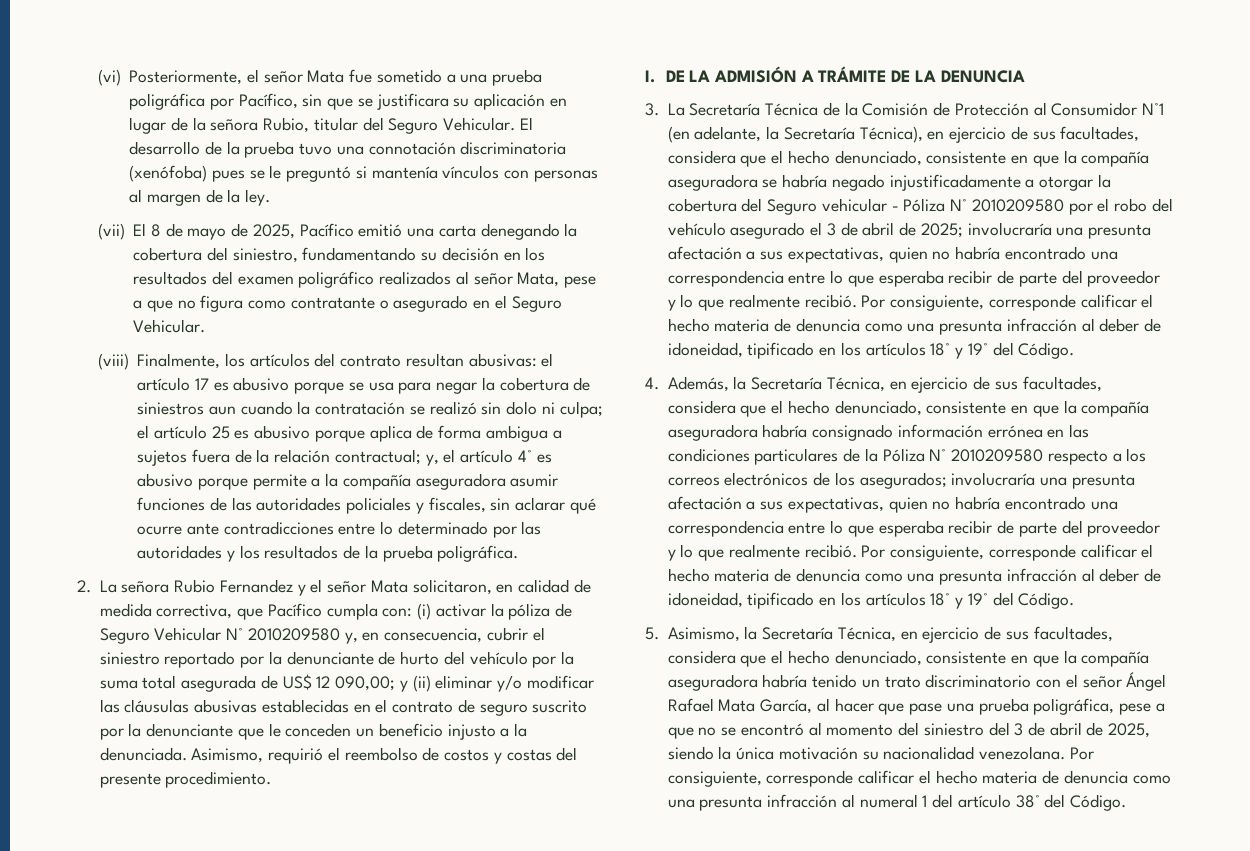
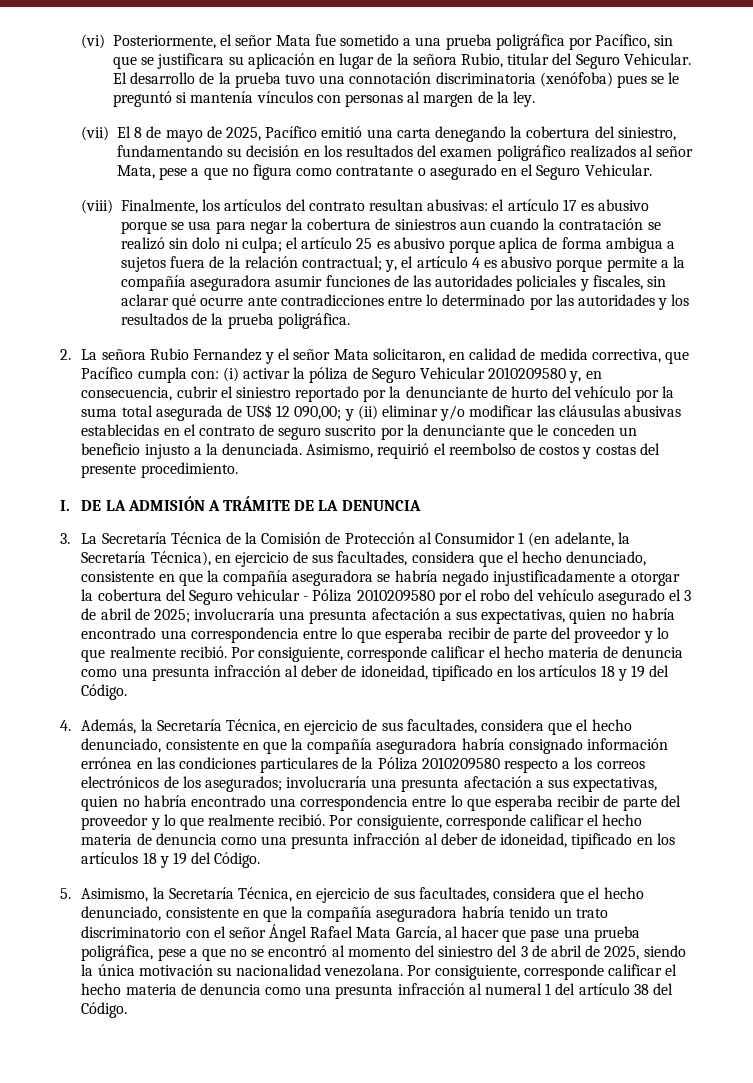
- y, el artículo 4° es abusivo porque permite a la compañía aseguradora asumir funciones de las autoridades policiales y fiscales, sin aclarar qué ocurre ante contradicciones entre lo determinado por las autoridades y los resultados de la prueba poligráfica.
+ y, el artículo 4 es abusivo porque permite a la compañía aseguradora asumir funciones de las autoridades policiales y fiscales, sin aclarar qué ocurre ante contradicciones entre lo determinado por las autoridades y los resultados de la prueba poligráfica.
- (i) activar la póliza de Seguro Vehicular N° 2010209580 y, en consecuencia, cubrir el siniestro reportado por la denunciante de hurto del vehículo por la suma total asegurada de US$ 12 090,00;
+ (i) activar la póliza de Seguro Vehicular 2010209580 y, en consecuencia, cubrir el siniestro reportado por la denunciante de hurto del vehículo por la suma total asegurada de US$ 12 090,00;
- 3. La Secretaría Técnica de la Comisión de Protección al Consumidor N°1 (en adelante, la Secretaría Técnica), en ejercicio de sus facultades, considera que el hecho denunciado, consistente en que la compañía aseguradora se habría negado injustificadamente a otorgar la cobertura del Seguro vehicular - Póliza N° 2010209580 por el robo del vehículo asegurado el 3 de abril de 2025; involucraría una presunta afectación a sus expectativas, quien no habría encontrado una correspondencia entre lo que esperaba recibir de parte del proveedor y lo que realmente recibió. Por consiguiente, corresponde calificar el hecho materia de denuncia como una presunta infracción al deber de idoneidad, tipificado en los artículos 18° y 19° del Código.
+ 3. La Secretaría Técnica de la Comisión de Protección al Consumidor 1 (en adelante, la Secretaría Técnica), en ejercicio de sus facultades, considera que el hecho denunciado, consistente en que la compañía aseguradora se habría negado injustificadamente a otorgar la cobertura del Seguro vehicular - Póliza 2010209580 por el robo del vehículo asegurado el 3 de abril de 2025; involucraría una presunta afectación a sus expectativas, quien no habría encontrado una correspondencia entre lo que esperaba recibir de parte del proveedor y lo que realmente recibió. Por consiguiente, corresponde calificar el hecho materia de denuncia como una presunta infracción al deber de idoneidad, tipificado en los artículos 18 y 19 del Código.
- 4. Además, la Secretaría Técnica, en ejercicio de sus facultades, considera que el hecho denunciado, consistente en que la compañía aseguradora habría consignado información errónea en las condiciones particulares de la Póliza N° 2010209580 respecto a los correos electrónicos de los asegurados; involucraría una presunta afectación a sus expectativas, quien no habría encontrado una correspondencia entre lo que esperaba recibir de parte del proveedor y lo que realmente recibió. Por consiguiente, corresponde calificar el hecho materia de denuncia como una presunta infracción al deber de idoneidad, tipificado en los artículos 18° y 19° del Código.
+ 4. Además, la Secretaría Técnica, en ejercicio de sus facultades, considera que el hecho denunciado, consistente en que la compañía aseguradora habría consignado información errónea en las condiciones particulares de la Póliza 2010209580 respecto a los correos electrónicos de los asegurados; involucraría una presunta afectación a sus expectativas, quien no habría encontrado una correspondencia entre lo que esperaba recibir de parte del proveedor y lo que realmente recibió. Por consiguiente, corresponde calificar el hecho materia de denuncia como una presunta infracción al deber de idoneidad, tipificado en los artículos 18 y 19 del Código.
- Por consiguiente, corresponde calificar el hecho materia de denuncia como una presunta infracción al numeral 1 del artículo 38° del Código.
+ Por consiguiente, corresponde calificar el hecho materia de denuncia como una presunta infracción al numeral 1 del artículo 38 del Código.

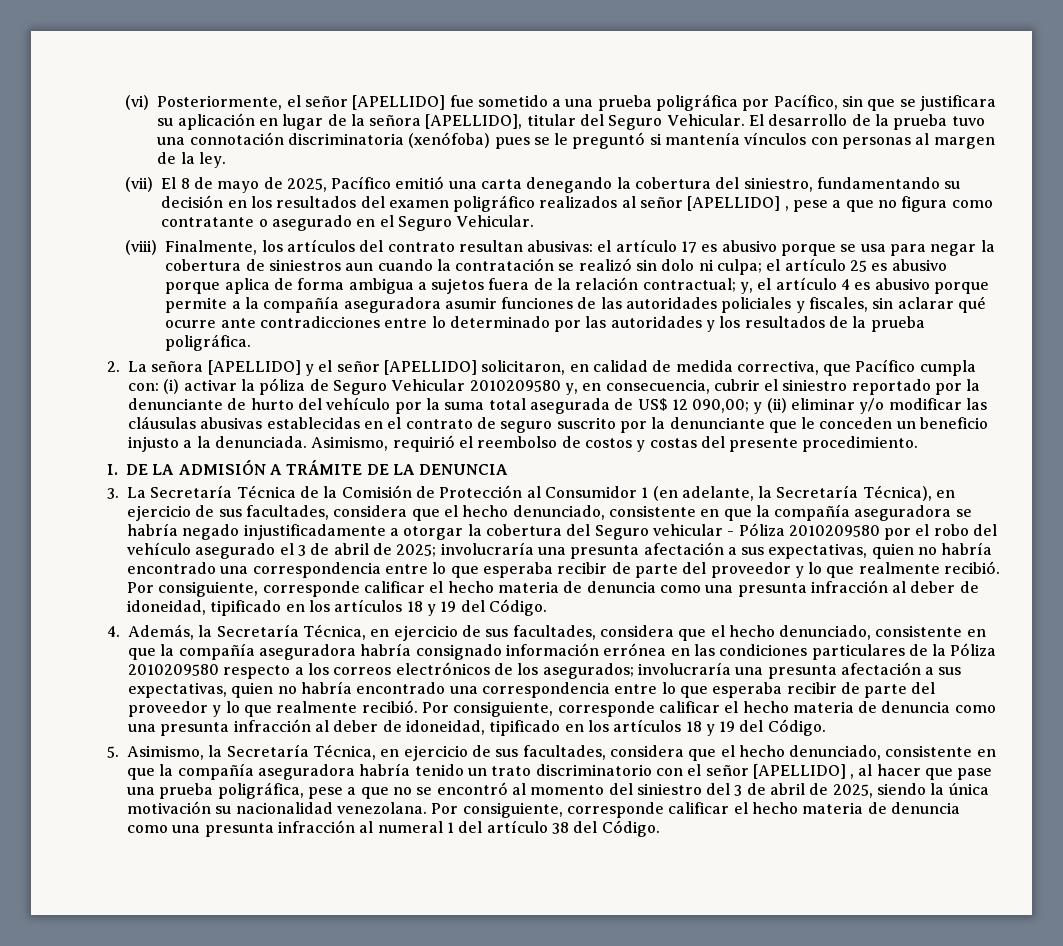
- (vi) Posteriormente, el señor Mata fue sometido a una prueba poligráfica por Pacífico, sin que se justificara su aplicación en lugar de la señora Rubio, titular del Seguro Vehicular.
+ (vi) Posteriormente, el señor [APELLIDO] fue sometido a una prueba poligráfica por Pacífico, sin que se justificara su aplicación en lugar de la señora [APELLIDO], titular del Seguro Vehicular.
- (vii) El 8 de mayo de 2025, Pacífico emitió una carta denegando la cobertura del siniestro, fundamentando su decisión en los resultados del examen poligráfico realizados al señor Mata, pese a que no figura como contratante o asegurado en el Seguro Vehicular.
+ (vii) El 8 de mayo de 2025, Pacífico emitió una carta denegando la cobertura del siniestro, fundamentando su decisión en los resultados del examen poligráfico realizados al señor [APELLIDO] , pese a que no figura como contratante o asegurado en el Seguro Vehicular.
- 2. La señora Rubio Fernandez y el señor Mata solicitaron, en calidad de medida correctiva, que Pacífico cumpla con:
+ 2. La señora [APELLIDO] y el señor [APELLIDO] solicitaron, en calidad de medida correctiva, que Pacífico cumpla con:
- 5. Asimismo, la Secretaría Técnica, en ejercicio de sus facultades, considera que el hecho denunciado, consistente en que la compañía aseguradora habría tenido un trato discriminatorio con el señor Ángel Rafael Mata García, al hacer que pase una prueba poligráfica, pese a que no se encontró al momento del siniestro del 3 de abril de 2025, siendo la única motivación su nacionalidad venezolana.
+ 5. Asimismo, la Secretaría Técnica, en ejercicio de sus facultades, considera que el hecho denunciado, consistente en que la compañía aseguradora habría tenido un trato discriminatorio con el señor [APELLIDO] , al hacer que pase una prueba poligráfica, pese a que no se encontró al momento del siniestro del 3 de abril de 2025, siendo la única motivación su nacionalidad venezolana.

